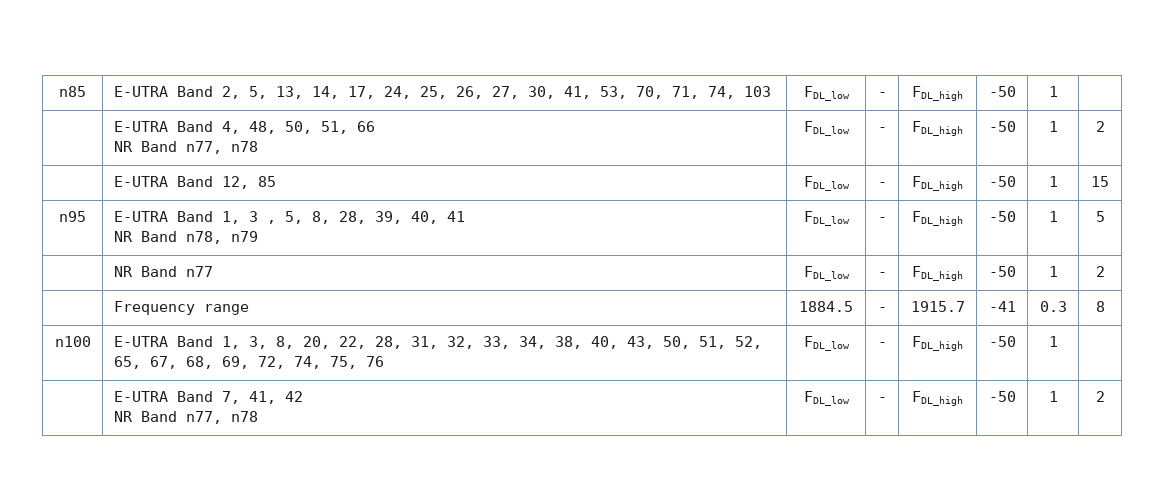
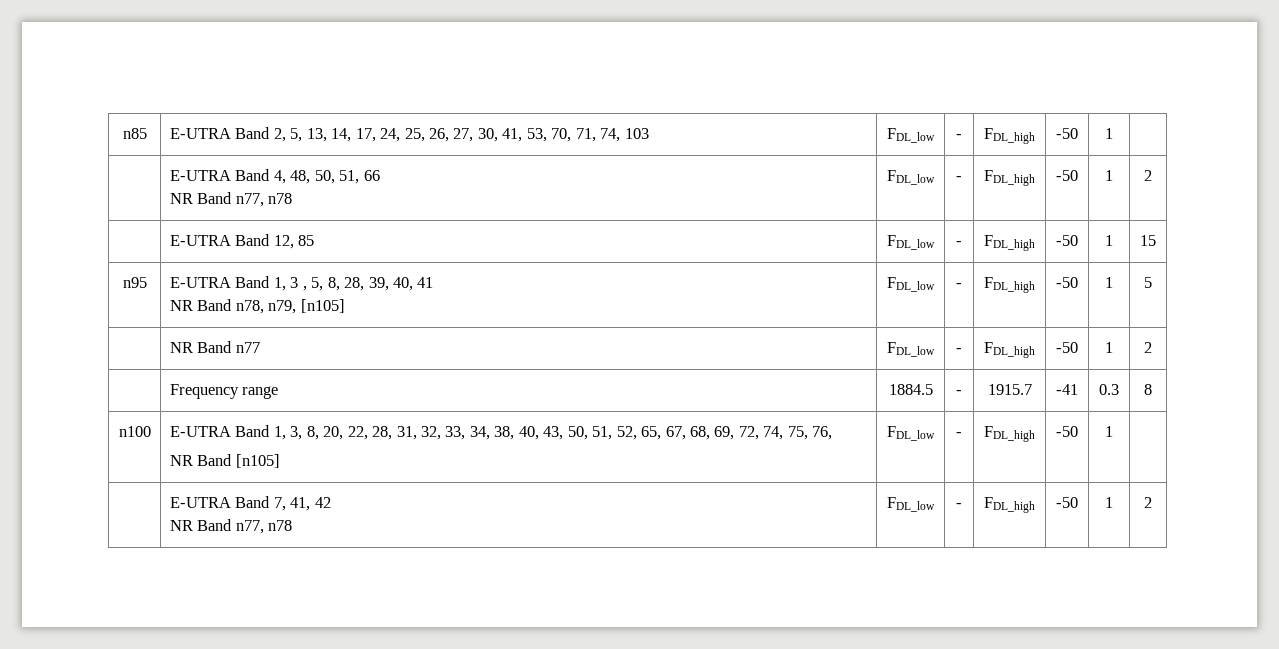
  n95 | E-UTRA Band 1, 3 , 5, 8, 28, 39, 40, 41
- NR Band n78, n79 | FDL_low | - | FDL_high | -50 | 1 | 5
+ NR Band n78, n79, [n105] | FDL_low | - | FDL_high | -50 | 1 | 5
- n100 | E-UTRA Band 1, 3, 8, 20, 22, 28, 31, 32, 33, 34, 38, 40, 43, 50, 51, 52, 65, 67, 68, 69, 72, 74, 75, 76 | FDL_low | - | FDL_high | -50 | 1 |
+ n100 | E-UTRA Band 1, 3, 8, 20, 22, 28, 31, 32, 33, 34, 38, 40, 43, 50, 51, 52, 65, 67, 68, 69, 72, 74, 75, 76,
+ NR Band [n105] | FDL_low | - | FDL_high | -50 | 1 |

